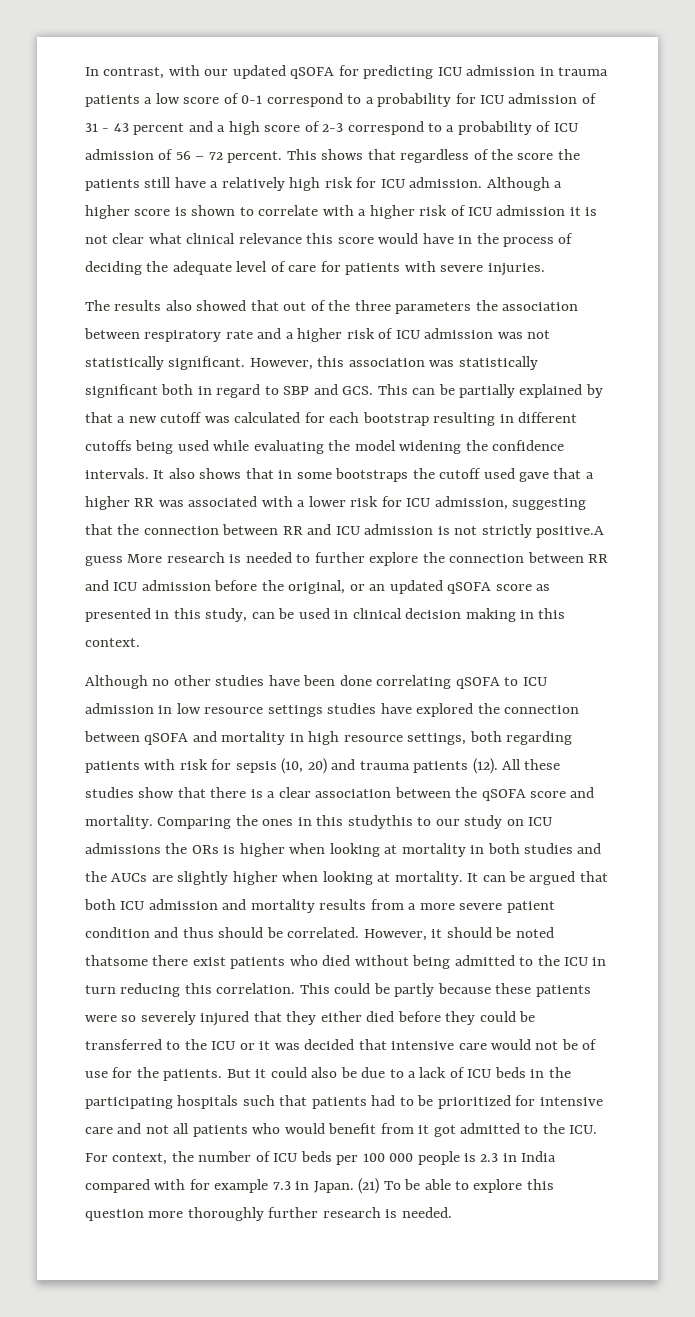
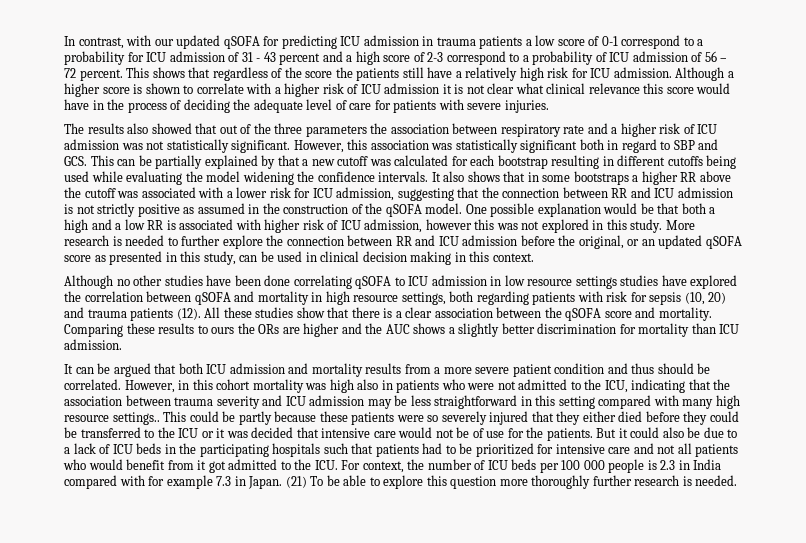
- It also shows that in some bootstraps the cutoff used gave that a higher RR was associated with a lower risk for ICU admission, suggesting that the connection between RR and ICU admission is not strictly positive.A guess More research is needed to further explore the connection between RR and ICU admission before the original, or an updated qSOFA score as presented in this study, can be used in clinical decision making in this context.
+ It also shows that in some bootstraps a higher RR above the cutoff was associated with a lower risk for ICU admission, suggesting that the connection between RR and ICU admission is not strictly positive as assumed in the construction of the qSOFA model. One possible explanation would be that both a high and a low RR is associated with higher risk of ICU admission, however this was not explored in this study. More research is needed to further explore the connection between RR and ICU admission before the original, or an updated qSOFA score as presented in this study, can be used in clinical decision making in this context.
- Although no other studies have been done correlating qSOFA to ICU admission in low resource settings studies have explored the connection between qSOFA and mortality in high resource settings, both regarding patients with risk for sepsis (10, 20) and trauma patients (12).
+ Although no other studies have been done correlating qSOFA to ICU admission in low resource settings studies have explored the correlation between qSOFA and mortality in high resource settings, both regarding patients with risk for sepsis (10, 20) and trauma patients (12).
- Comparing the ones in this studythis to our study on ICU admissions the ORs is higher when looking at mortality in both studies and the AUCs are slightly higher when looking at mortality. It can be argued that both ICU admission and mortality results from a more severe patient condition and thus should be correlated.
+ Comparing these results to ours the ORs are higher and the AUC shows a slightly better discrimination for mortality than ICU admission.
+ It can be argued that both ICU admission and mortality results from a more severe patient condition and thus should be correlated.
- However, it should be noted thatsome there exist patients who died without being admitted to the ICU in turn reducing this correlation.
+ However, in this cohort mortality was high also in patients who were not admitted to the ICU, indicating that the association between trauma severity and ICU admission may be less straightforward in this setting compared with many high resource settings..

